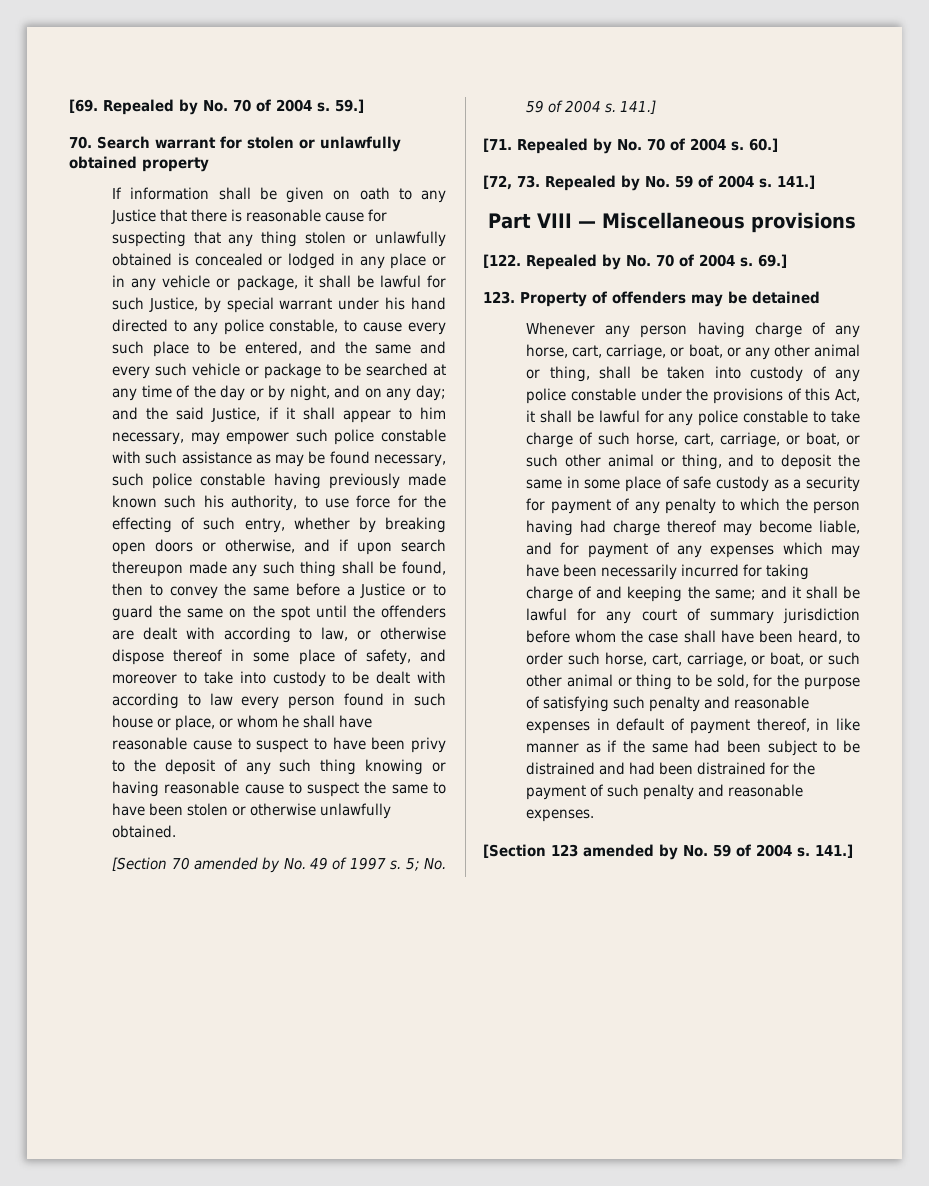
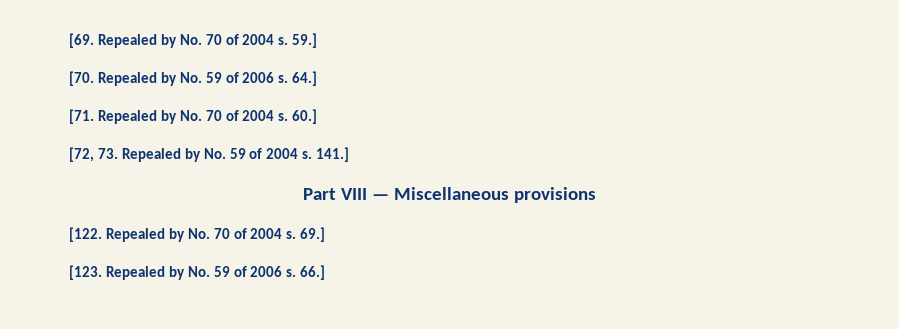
- 70. Search warrant for stolen or unlawfully obtained property
- If information shall be given on oath to any Justice that there is reasonable cause for suspecting that any thing stolen or unlawfully obtained is concealed or lodged in any place or in any vehicle or package, it shall be lawful for such Justice, by special warrant under his hand directed to any police constable, to cause every such place to be entered, and the same and every such vehicle or package to be searched at any time of the day or by night, and on any day; and the said Justice, if it shall appear to him necessary, may empower such police constable with such assistance as may be found necessary, such police constable having previously made known such his authority, to use force for the effecting of such entry, whether by breaking open doors or otherwise, and if upon search thereupon made any such thing shall be found, then to convey the same before a Justice or to guard the same on the spot until the offenders are dealt with according to law, or otherwise dispose thereof in some place of safety, and moreover to take into custody to be dealt with according to law every person found in such house or place, or whom he shall have reasonable cause to suspect to have been privy to the deposit of any such thing knowing or having reasonable cause to suspect the same to have been stolen or otherwise unlawfully obtained.
- [Section 70 amended by No. 49 of 1997 s. 5; No. 59 of 2004 s. 141.]
+ [70. Repealed by No. 59 of 2006 s. 64.]
- 123. Property of offenders may be detained
- Whenever any person having charge of any horse, cart, carriage, or boat, or any other animal or thing, shall be taken into custody of any police constable under the provisions of this Act, it shall be lawful for any police constable to take charge of such horse, cart, carriage, or boat, or such other animal or thing, and to deposit the same in some place of safe custody as a security for payment of any penalty to which the person having had charge thereof may become liable, and for payment of any expenses which may have been necessarily incurred for taking charge of and keeping the same; and it shall be lawful for any court of summary jurisdiction before whom the case shall have been heard, to order such horse, cart, carriage, or boat, or such other animal or thing to be sold, for the purpose of satisfying such penalty and reasonable expenses in default of payment thereof, in like manner as if the same had been subject to be distrained and had been distrained for the payment of such penalty and reasonable expenses.
- [Section 123 amended by No. 59 of 2004 s. 141.]
+ [123. Repealed by No. 59 of 2006 s. 66.]

